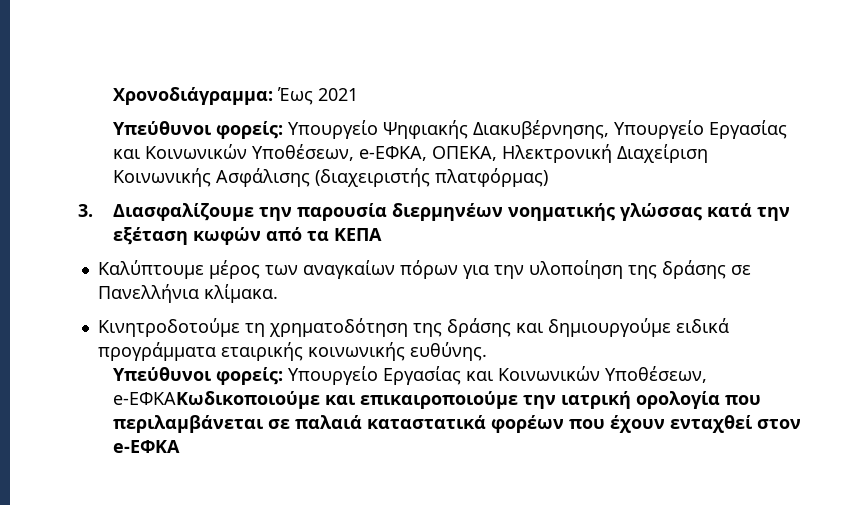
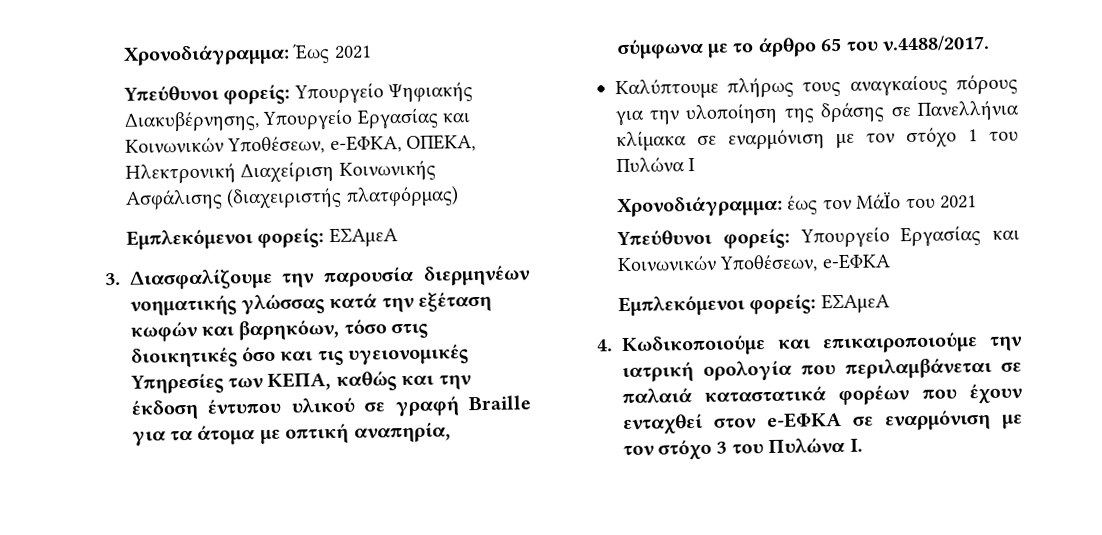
  Υπεύθυνοι φορείς: Υπουργείο Ψηφιακής Διακυβέρνησης, Υπουργείο Εργασίας και Κοινωνικών Υποθέσεων, e-ΕΦΚΑ, ΟΠΕΚΑ, Ηλεκτρονική Διαχείριση Κοινωνικής Ασφάλισης (διαχειριστής πλατφόρµας)
+ Εμπλεκόμενοι φορείς: ΕΣΑμεΑ
- 3. Διασφαλίζουµε την παρουσία διερµηνέων νοηµατικής γλώσσας κατά την εξέταση κωφών από τα ΚΕΠΑ
- Καλύπτουµε µέρος των αναγκαίων πόρων για την υλοποίηση της δράσης σε Πανελλήνια κλίµακα.
- Κινητροδοτούµε τη χρηµατοδότηση της δράσης και δηµιουργούµε ειδικά προγράµµατα εταιρικής κοινωνικής ευθύνης.
+ 3. Διασφαλίζουµε την παρουσία διερµηνέων νοηµατικής γλώσσας κατά την εξέταση κωφών και βαρηκόων, τόσο στις διοικητικές όσο και τις υγειονομικές Υπηρεσίες των ΚΕΠΑ, καθώς και την έκδοση έντυπου υλικού σε γραφή Braille για τα άτομα με οπτική αναπηρία, σύμφωνα με το άρθρο 65 του ν.4488/2017.
+ Καλύπτουµε πλήρως τους αναγκαίους πόρους για την υλοποίηση της δράσης σε Πανελλήνια κλίµακα σε εναρμόνιση με τον στόχο 1 του Πυλώνα Ι
+ Χρονοδιάγραμμα: έως τον ΜάΪο του 2021
- Υπεύθυνοι φορείς: Υπουργείο Εργασίας και Κοινωνικών Υποθέσεων, e-ΕΦΚΑΚωδικοποιούµε και επικαιροποιούµε την ιατρική ορολογία που περιλαµβάνεται σε παλαιά καταστατικά φορέων που έχουν ενταχθεί στον e-ΕΦΚΑ
+ Υπεύθυνοι φορείς: Υπουργείο Εργασίας και Κοινωνικών Υποθέσεων, e-ΕΦΚΑ
+ Εμπλεκόμενοι φορείς: ΕΣΑμεΑ
+ 4. Κωδικοποιούµε και επικαιροποιούµε την ιατρική ορολογία που περιλαµβάνεται σε παλαιά καταστατικά φορέων που έχουν ενταχθεί στον e-ΕΦΚΑ σε εναρμόνιση με τον στόχο 3 του Πυλώνα Ι.

